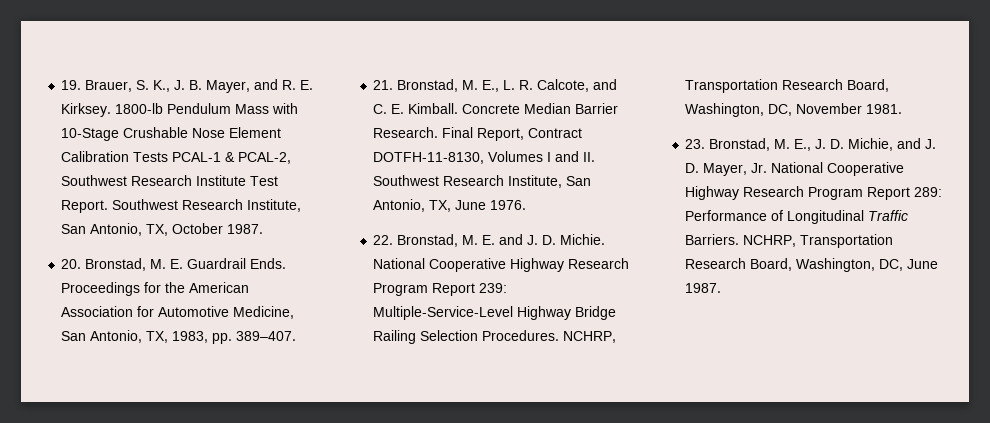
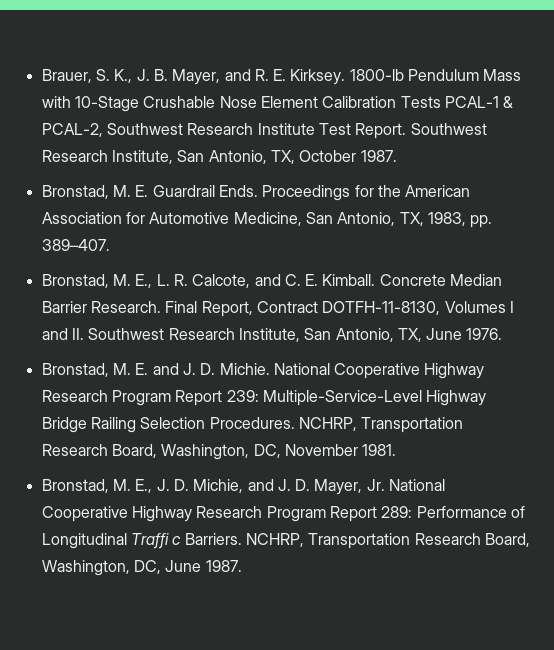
- 19. Brauer, S. K., J. B. Mayer, and R. E. Kirksey.
+ Brauer, S. K., J. B. Mayer, and R. E. Kirksey.
- 20. Bronstad, M. E. Guardrail Ends.
+ Bronstad, M. E. Guardrail Ends.
- 21. Bronstad, M. E., L. R. Calcote, and C. E. Kimball.
+ Bronstad, M. E., L. R. Calcote, and C. E. Kimball.
- 22. Bronstad, M. E. and J. D. Michie.
+ Bronstad, M. E. and J. D. Michie.
- 23. Bronstad, M. E., J. D. Michie, and J. D. Mayer, Jr. National Cooperative Highway Research Program Report 289: Performance of Longitudinal Traffic Barriers.
+ Bronstad, M. E., J. D. Michie, and J. D. Mayer, Jr. National Cooperative Highway Research Program Report 289: Performance of Longitudinal Traffi c Barriers.

